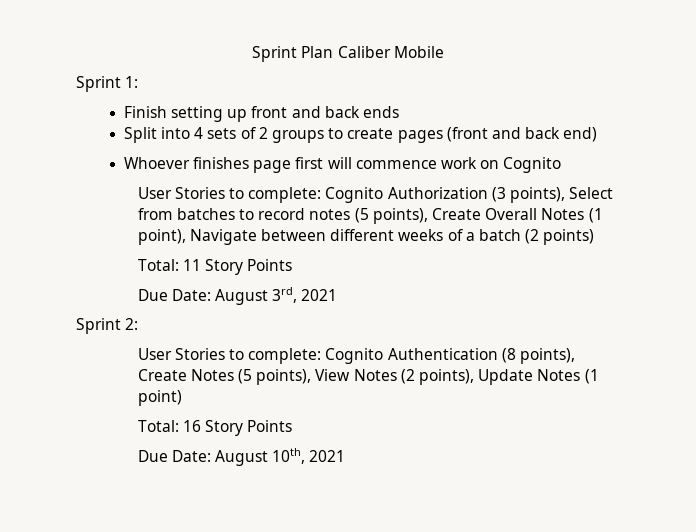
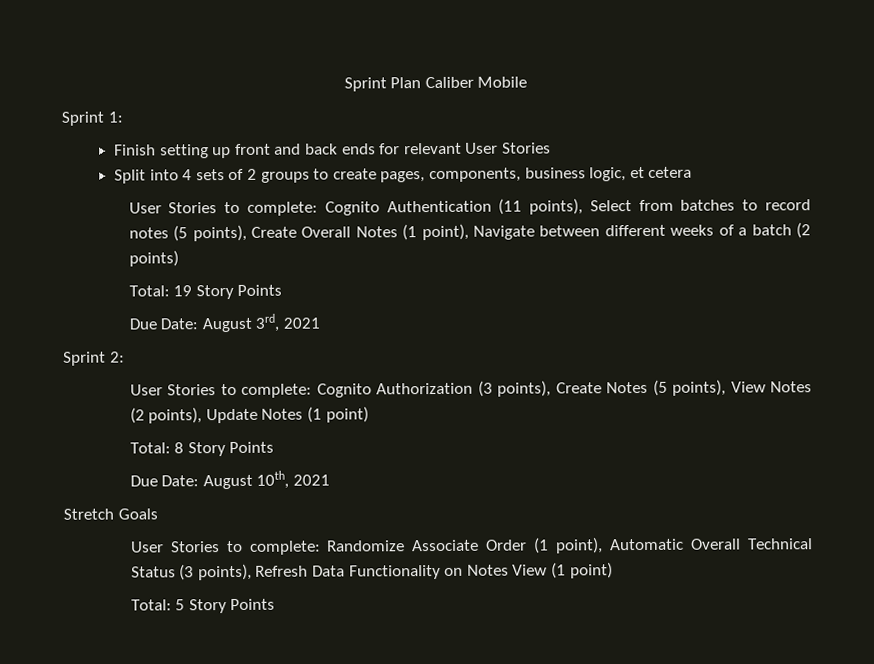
- Finish setting up front and back ends
+ Finish setting up front and back ends for relevant User Stories
- Split into 4 sets of 2 groups to create pages (front and back end)
- Whoever finishes page first will commence work on Cognito
- User Stories to complete: Cognito Authorization (3 points), Select from batches to record notes (5 points), Create Overall Notes (1 point), Navigate between different weeks of a batch (2 points)
+ Split into 4 sets of 2 groups to create pages, components, business logic, et cetera
+ User Stories to complete: Cognito Authentication (11 points), Select from batches to record notes (5 points), Create Overall Notes (1 point), Navigate between different weeks of a batch (2 points)
- Total: 11 Story Points
+ Total: 19 Story Points
- User Stories to complete: Cognito Authentication (8 points), Create Notes (5 points), View Notes (2 points), Update Notes (1 point)
+ User Stories to complete: Cognito Authorization (3 points), Create Notes (5 points), View Notes (2 points), Update Notes (1 point)
- Total: 16 Story Points
+ Total: 8 Story Points
+ Stretch Goals
+ User Stories to complete: Randomize Associate Order (1 point), Automatic Overall Technical Status (3 points), Refresh Data Functionality on Notes View (1 point)
+ Total: 5 Story Points

